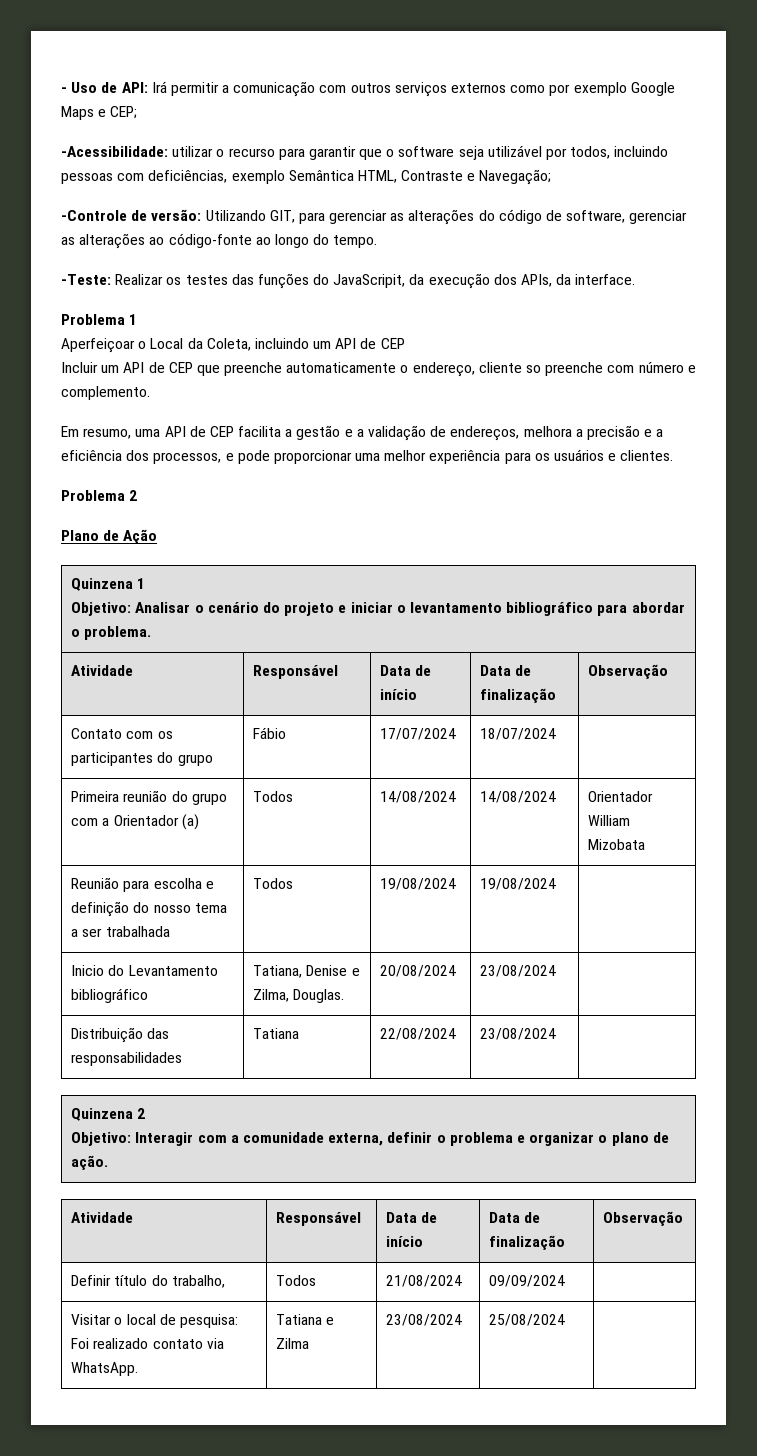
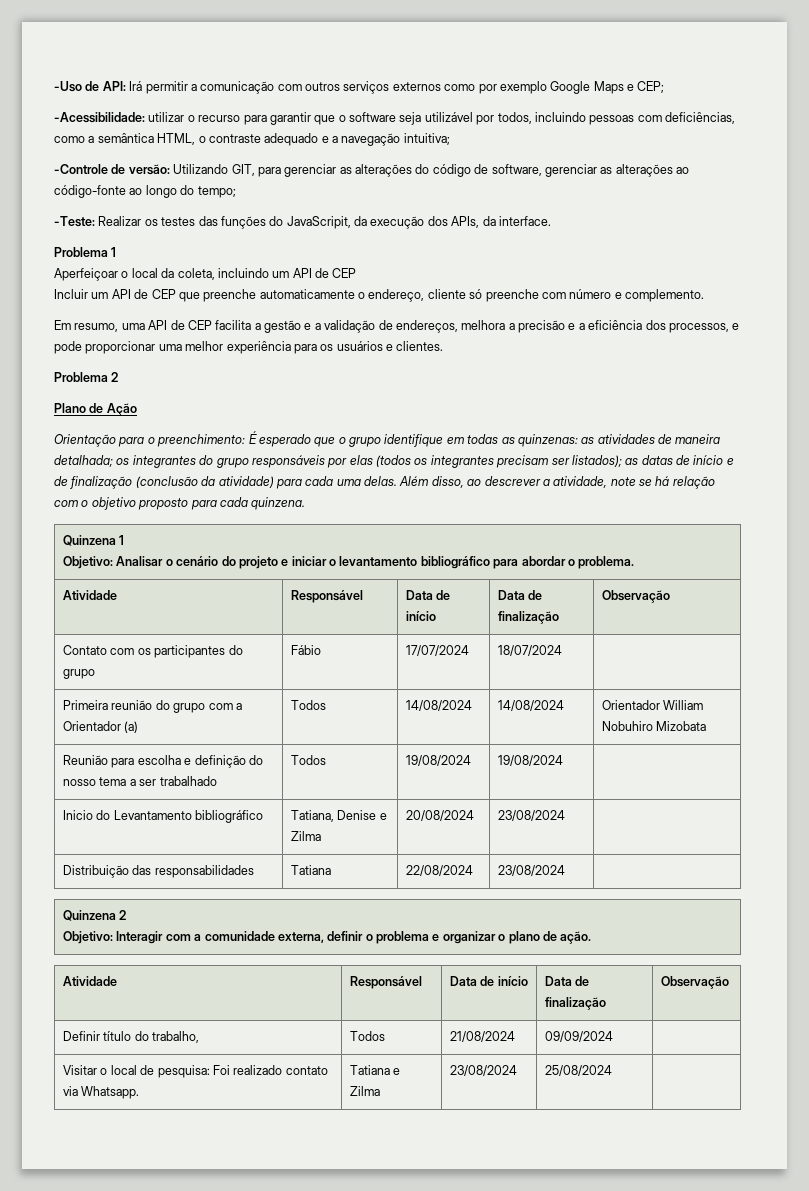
- - Uso de API: Irá permitir a comunicação com outros serviços externos como por exemplo Google Maps e CEP;
+ -Uso de API: Irá permitir a comunicação com outros serviços externos como por exemplo Google Maps e CEP;
- -Acessibilidade: utilizar o recurso para garantir que o software seja utilizável por todos, incluindo pessoas com deficiências, exemplo Semântica HTML, Contraste e Navegação;
+ -Acessibilidade: utilizar o recurso para garantir que o software seja utilizável por todos, incluindo pessoas com deficiências, como a semântica HTML, o contraste adequado e a navegação intuitiva;
- -Controle de versão: Utilizando GIT, para gerenciar as alterações do código de software, gerenciar as alterações ao código-fonte ao longo do tempo.
+ -Controle de versão: Utilizando GIT, para gerenciar as alterações do código de software, gerenciar as alterações ao código-fonte ao longo do tempo;
- Aperfeiçoar o Local da Coleta, incluindo um API de CEP
+ Aperfeiçoar o local da coleta, incluindo um API de CEP
- Incluir um API de CEP que preenche automaticamente o endereço, cliente so preenche com número e complemento.
+ Incluir um API de CEP que preenche automaticamente o endereço, cliente só preenche com número e complemento.
+ Orientação para o preenchimento: É esperado que o grupo identifique em todas as quinzenas: as atividades de maneira detalhada; os integrantes do grupo responsáveis por elas (todos os integrantes precisam ser listados); as datas de início e de finalização (conclusão da atividade) para cada uma delas. Além disso, ao descrever a atividade, note se há relação com o objetivo proposto para cada quinzena.
- Primeira reunião do grupo com a Orientador (a) | Todos | 14/08/2024 | 14/08/2024 | Orientador William Mizobata
+ Primeira reunião do grupo com a Orientador (a) | Todos | 14/08/2024 | 14/08/2024 | Orientador William Nobuhiro Mizobata
- Reunião para escolha e definição do nosso tema a ser trabalhada | Todos | 19/08/2024 | 19/08/2024 |
+ Reunião para escolha e definição do nosso tema a ser trabalhado | Todos | 19/08/2024 | 19/08/2024 |
- Inicio do Levantamento bibliográfico | Tatiana, Denise e Zilma, Douglas. | 20/08/2024 | 23/08/2024 |
+ Inicio do Levantamento bibliográfico | Tatiana, Denise e Zilma | 20/08/2024 | 23/08/2024 |
- Visitar o local de pesquisa: Foi realizado contato via WhatsApp. | Tatiana e Zilma | 23/08/2024 | 25/08/2024 |
+ Visitar o local de pesquisa: Foi realizado contato via Whatsapp. | Tatiana e Zilma | 23/08/2024 | 25/08/2024 |

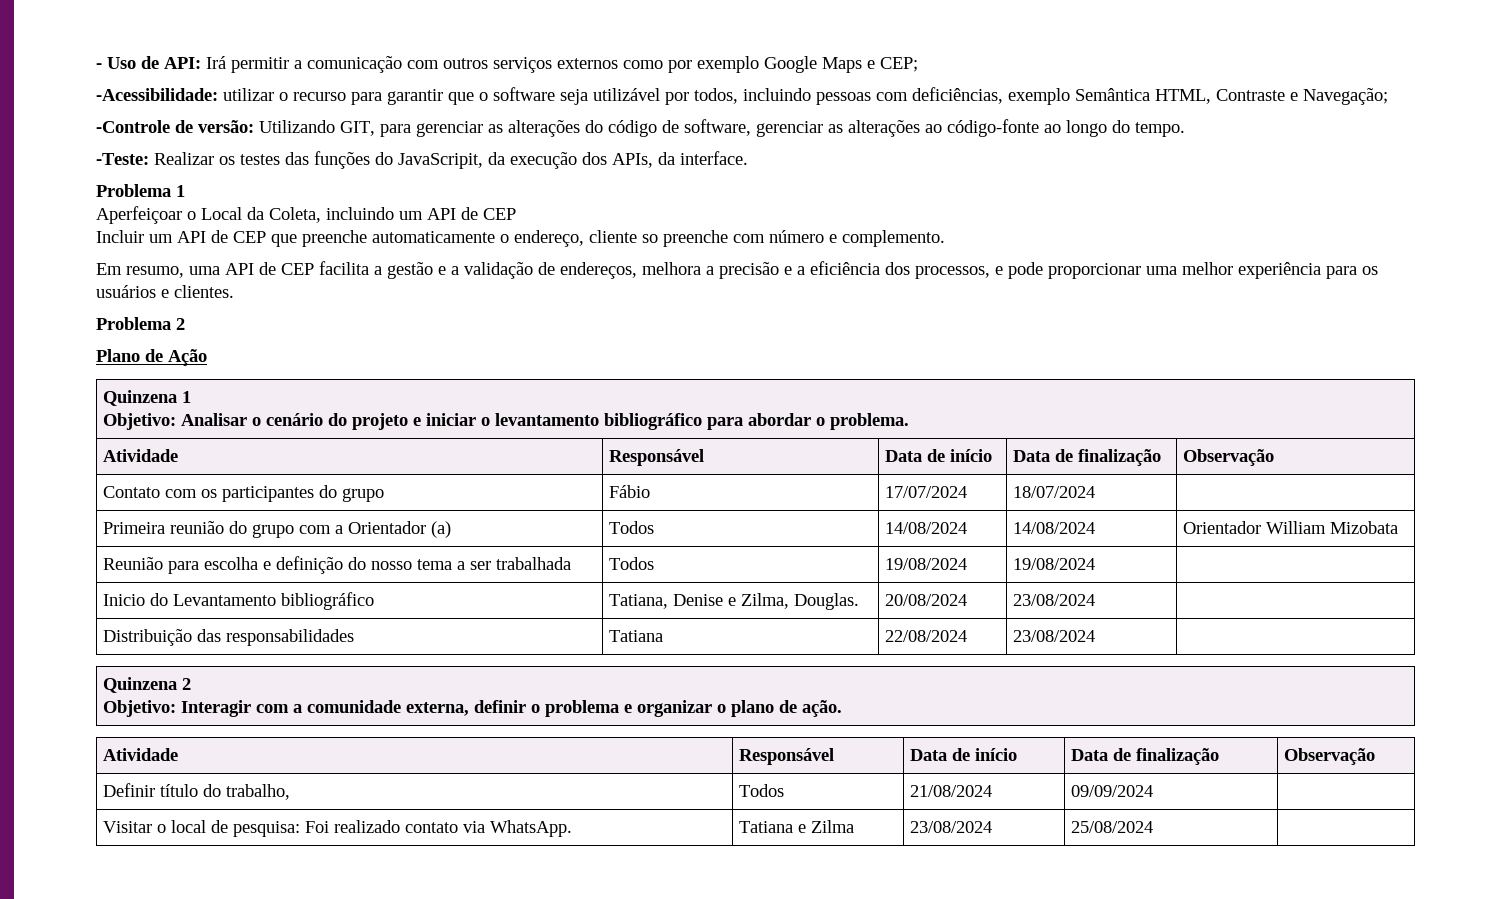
- -Uso de API: Irá permitir a comunicação com outros serviços externos como por exemplo Google Maps e CEP;
+ - Uso de API: Irá permitir a comunicação com outros serviços externos como por exemplo Google Maps e CEP;
- -Acessibilidade: utilizar o recurso para garantir que o software seja utilizável por todos, incluindo pessoas com deficiências, como a semântica HTML, o contraste adequado e a navegação intuitiva;
+ -Acessibilidade: utilizar o recurso para garantir que o software seja utilizável por todos, incluindo pessoas com deficiências, exemplo Semântica HTML, Contraste e Navegação;
- -Controle de versão: Utilizando GIT, para gerenciar as alterações do código de software, gerenciar as alterações ao código-fonte ao longo do tempo;
+ -Controle de versão: Utilizando GIT, para gerenciar as alterações do código de software, gerenciar as alterações ao código-fonte ao longo do tempo.
- Aperfeiçoar o local da coleta, incluindo um API de CEP
+ Aperfeiçoar o Local da Coleta, incluindo um API de CEP
- Incluir um API de CEP que preenche automaticamente o endereço, cliente só preenche com número e complemento.
+ Incluir um API de CEP que preenche automaticamente o endereço, cliente so preenche com número e complemento.
- Orientação para o preenchimento: É esperado que o grupo identifique em todas as quinzenas: as atividades de maneira detalhada; os integrantes do grupo responsáveis por elas (todos os integrantes precisam ser listados); as datas de início e de finalização (conclusão da atividade) para cada uma delas. Além disso, ao descrever a atividade, note se há relação com o objetivo proposto para cada quinzena.
- Primeira reunião do grupo com a Orientador (a) | Todos | 14/08/2024 | 14/08/2024 | Orientador William Nobuhiro Mizobata
+ Primeira reunião do grupo com a Orientador (a) | Todos | 14/08/2024 | 14/08/2024 | Orientador William Mizobata
- Reunião para escolha e definição do nosso tema a ser trabalhado | Todos | 19/08/2024 | 19/08/2024 |
+ Reunião para escolha e definição do nosso tema a ser trabalhada | Todos | 19/08/2024 | 19/08/2024 |
- Inicio do Levantamento bibliográfico | Tatiana, Denise e Zilma | 20/08/2024 | 23/08/2024 |
+ Inicio do Levantamento bibliográfico | Tatiana, Denise e Zilma, Douglas. | 20/08/2024 | 23/08/2024 |
- Visitar o local de pesquisa: Foi realizado contato via Whatsapp. | Tatiana e Zilma | 23/08/2024 | 25/08/2024 |
+ Visitar o local de pesquisa: Foi realizado contato via WhatsApp. | Tatiana e Zilma | 23/08/2024 | 25/08/2024 |

